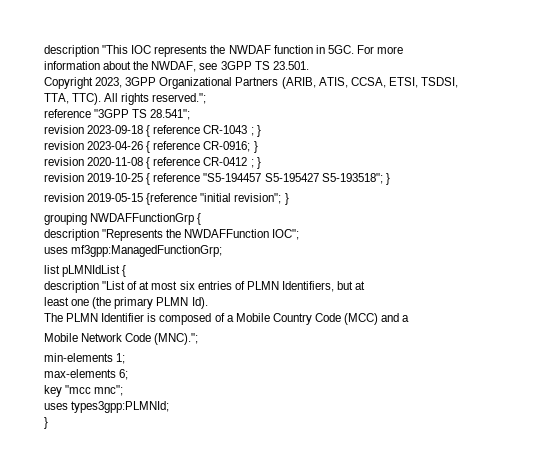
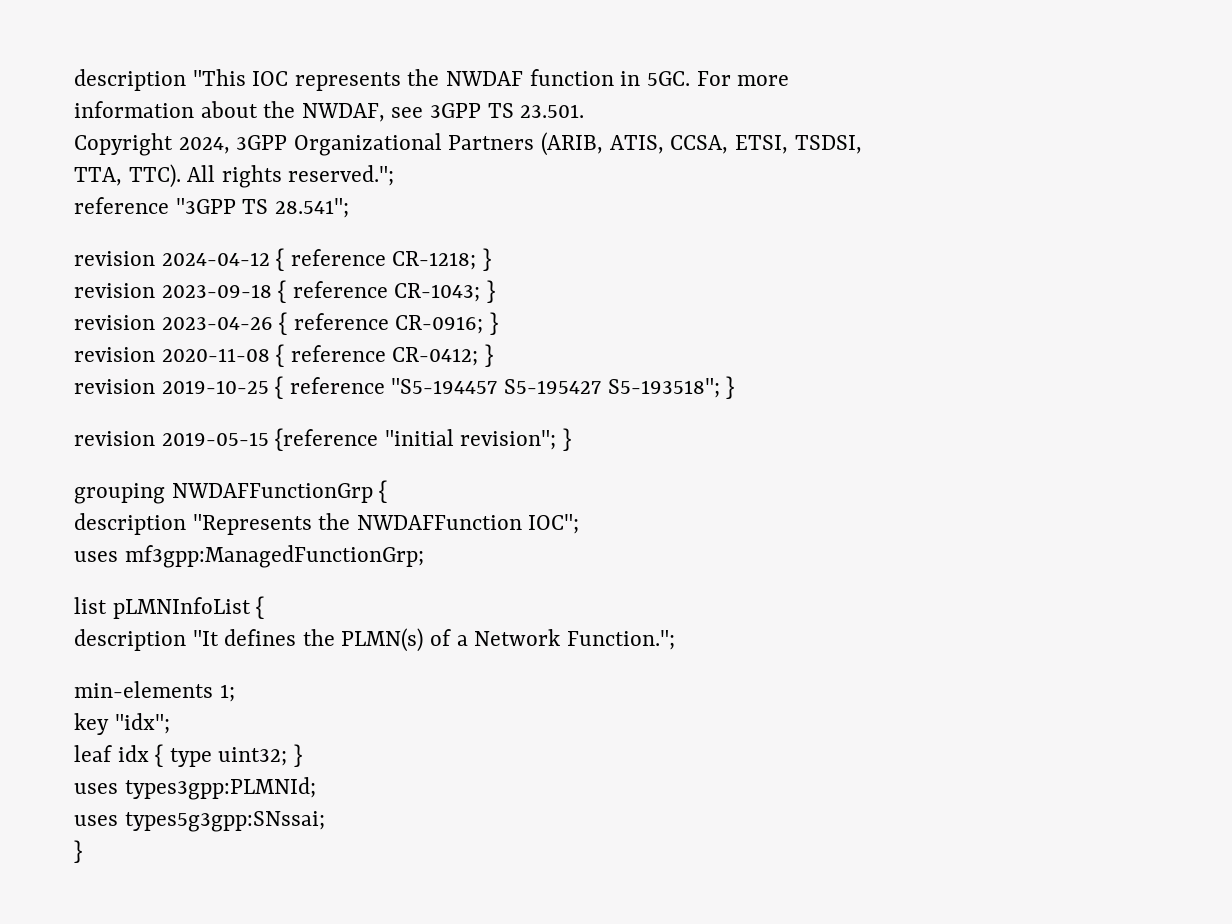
- Copyright 2023, 3GPP Organizational Partners (ARIB, ATIS, CCSA, ETSI, TSDSI,
+ Copyright 2024, 3GPP Organizational Partners (ARIB, ATIS, CCSA, ETSI, TSDSI,
+ revision 2024-04-12 { reference CR-1218; }
- revision 2023-09-18 { reference CR-1043 ; }
+ revision 2023-09-18 { reference CR-1043; }
- revision 2020-11-08 { reference CR-0412 ; }
+ revision 2020-11-08 { reference CR-0412; }
- list pLMNIdList {
- description "List of at most six entries of PLMN Identifiers, but at
- least one (the primary PLMN Id).
- The PLMN Identifier is composed of a Mobile Country Code (MCC) and a
- Mobile Network Code (MNC).";
+ list pLMNInfoList {
+ description "It defines the PLMN(s) of a Network Function.";
  min-elements 1;
- max-elements 6;
- key "mcc mnc";
+ key "idx";
+ leaf idx { type uint32; }
+ uses types5g3gpp:SNssai;

